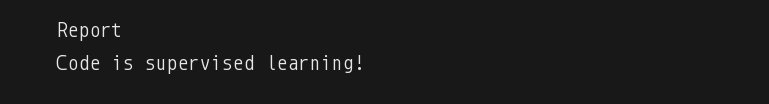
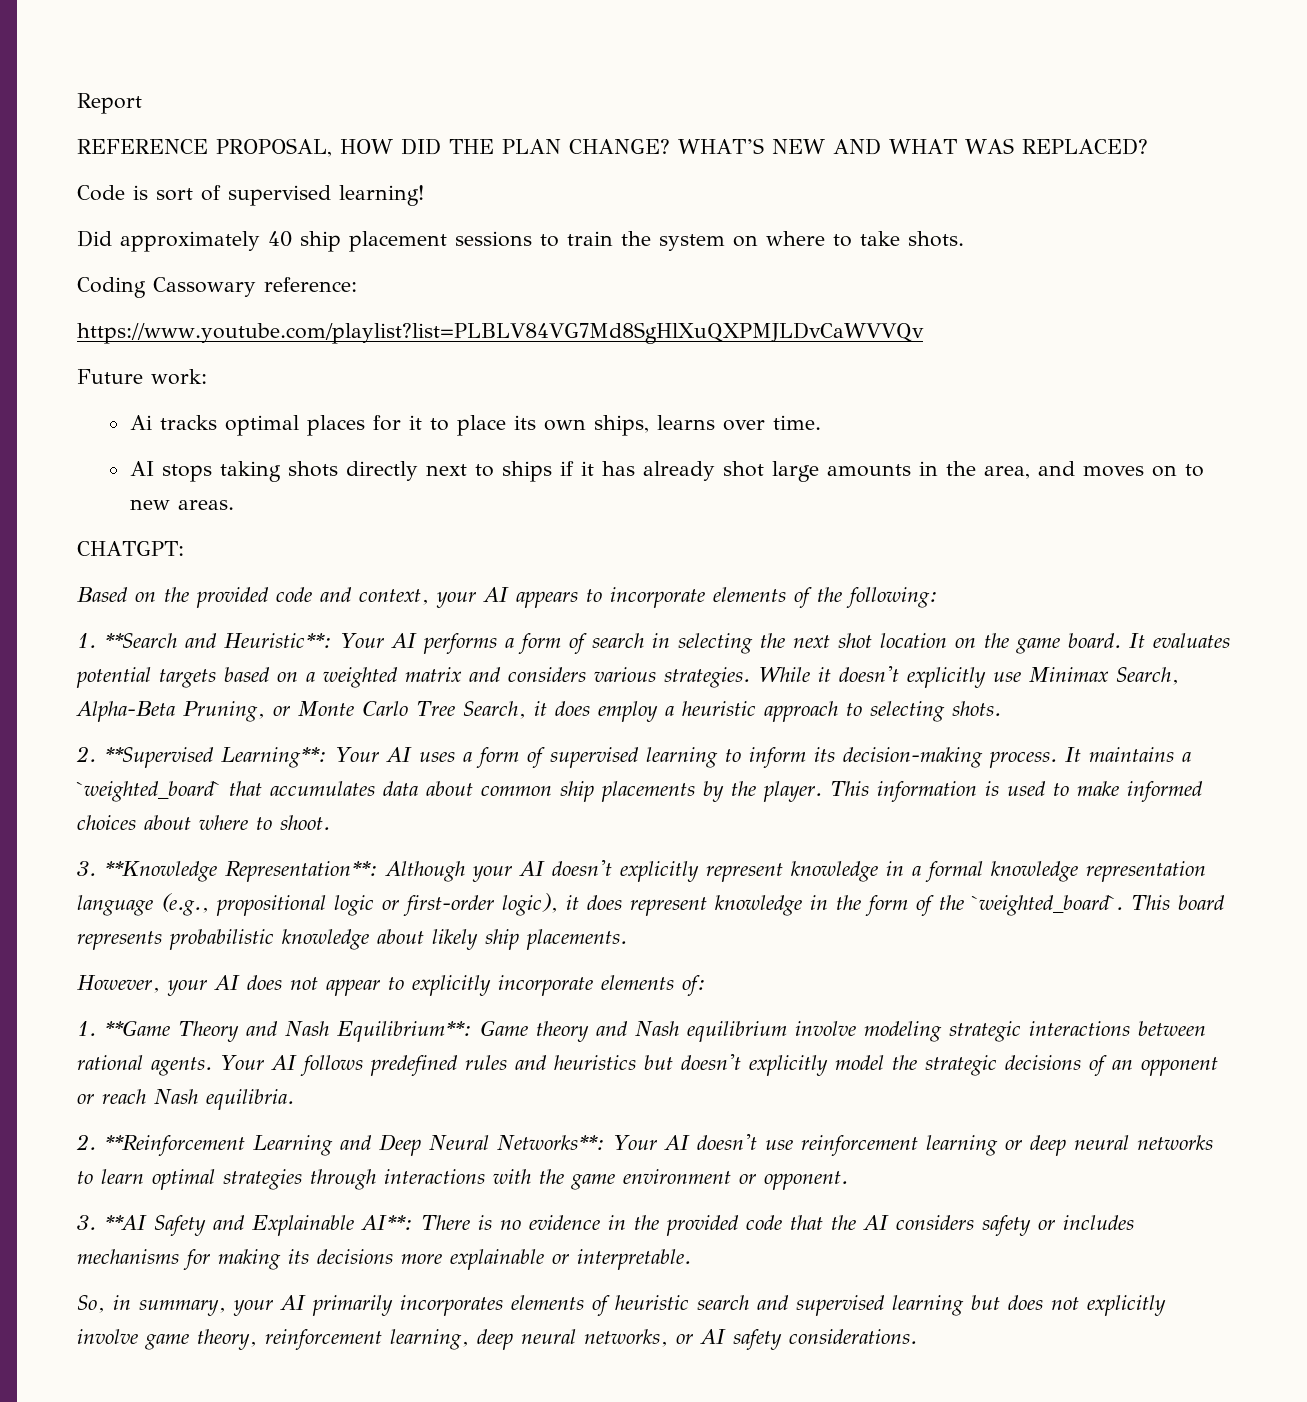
+ REFERENCE PROPOSAL, HOW DID THE PLAN CHANGE? WHAT’S NEW AND WHAT WAS REPLACED?
- Code is supervised learning!
+ Code is sort of supervised learning!
+ Did approximately 40 ship placement sessions to train the system on where to take shots.
+ Coding Cassowary reference:
+ https://www.youtube.com/playlist?list=PLBLV84VG7Md8SgHlXuQXPMJLDvCaWVVQv
+ Future work:
+ Ai tracks optimal places for it to place its own ships, learns over time.
+ AI stops taking shots directly next to ships if it has already shot large amounts in the area, and moves on to new areas.
+ CHATGPT:
+ Based on the provided code and context, your AI appears to incorporate elements of the following:
+ 1. **Search and Heuristic**: Your AI performs a form of search in selecting the next shot location on the game board. It evaluates potential targets based on a weighted matrix and considers various strategies. While it doesn't explicitly use Minimax Search, Alpha-Beta Pruning, or Monte Carlo Tree Search, it does employ a heuristic approach to selecting shots.
+ 2. **Supervised Learning**: Your AI uses a form of supervised learning to inform its decision-making process. It maintains a `weighted_board` that accumulates data about common ship placements by the player. This information is used to make informed choices about where to shoot.
+ 3. **Knowledge Representation**: Although your AI doesn't explicitly represent knowledge in a formal knowledge representation language (e.g., propositional logic or first-order logic), it does represent knowledge in the form of the `weighted_board`. This board represents probabilistic knowledge about likely ship placements.
+ However, your AI does not appear to explicitly incorporate elements of:
+ 1. **Game Theory and Nash Equilibrium**: Game theory and Nash equilibrium involve modeling strategic interactions between rational agents. Your AI follows predefined rules and heuristics but doesn't explicitly model the strategic decisions of an opponent or reach Nash equilibria.
+ 2. **Reinforcement Learning and Deep Neural Networks**: Your AI doesn't use reinforcement learning or deep neural networks to learn optimal strategies through interactions with the game environment or opponent.
+ 3. **AI Safety and Explainable AI**: There is no evidence in the provided code that the AI considers safety or includes mechanisms for making its decisions more explainable or interpretable.
+ So, in summary, your AI primarily incorporates elements of heuristic search and supervised learning but does not explicitly involve game theory, reinforcement learning, deep neural networks, or AI safety considerations.

